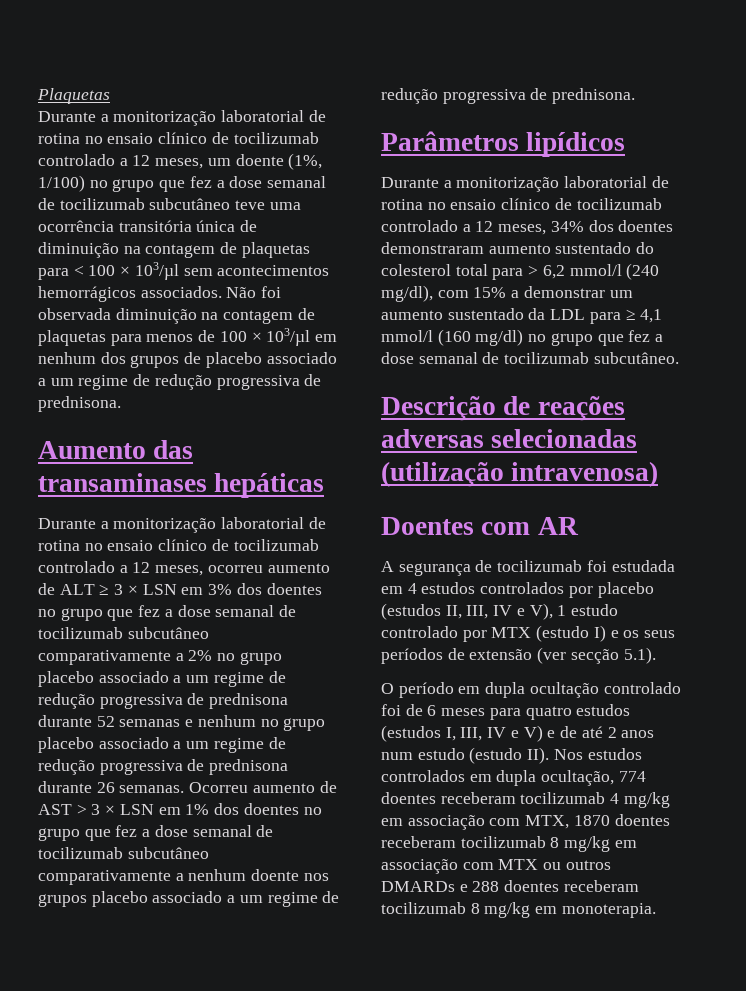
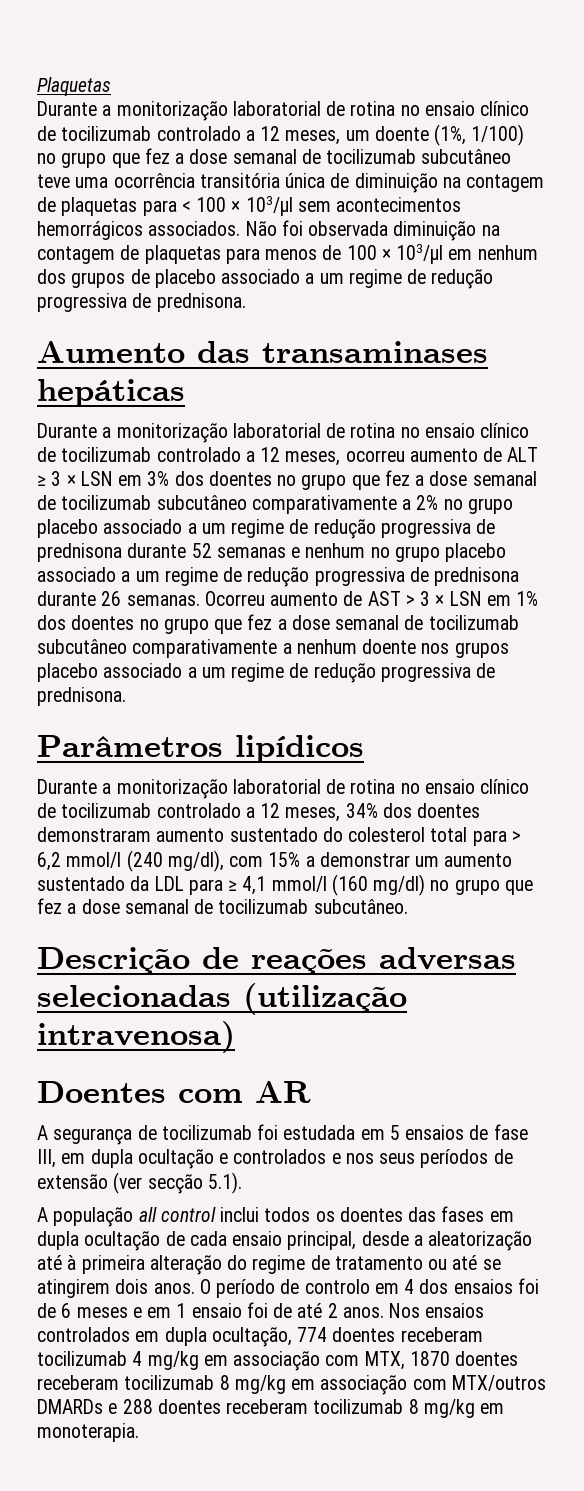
- A segurança de tocilizumab foi estudada em 4 estudos controlados por placebo (estudos II, III, IV e V), 1 estudo controlado por MTX (estudo I) e os seus períodos de extensão (ver secção 5.1).
+ A segurança de tocilizumab foi estudada em 5 ensaios de fase III, em dupla ocultação e controlados e nos seus períodos de extensão (ver secção 5.1).
- O período em dupla ocultação controlado foi de 6 meses para quatro estudos (estudos I, III, IV e V) e de até 2 anos num estudo (estudo II). Nos estudos controlados em dupla ocultação, 774 doentes receberam tocilizumab 4 mg/kg em associação com MTX, 1870 doentes receberam tocilizumab 8 mg/kg em associação com MTX ou outros DMARDs e 288 doentes receberam tocilizumab 8 mg/kg em monoterapia.
+ A população all control inclui todos os doentes das fases em dupla ocultação de cada ensaio principal, desde a aleatorização até à primeira alteração do regime de tratamento ou até se atingirem dois anos. O período de controlo em 4 dos ensaios foi de 6 meses e em 1 ensaio foi de até 2 anos. Nos ensaios controlados em dupla ocultação, 774 doentes receberam tocilizumab 4 mg/kg em associação com MTX, 1870 doentes receberam tocilizumab 8 mg/kg em associação com MTX/outros DMARDs e 288 doentes receberam tocilizumab 8 mg/kg em monoterapia.

